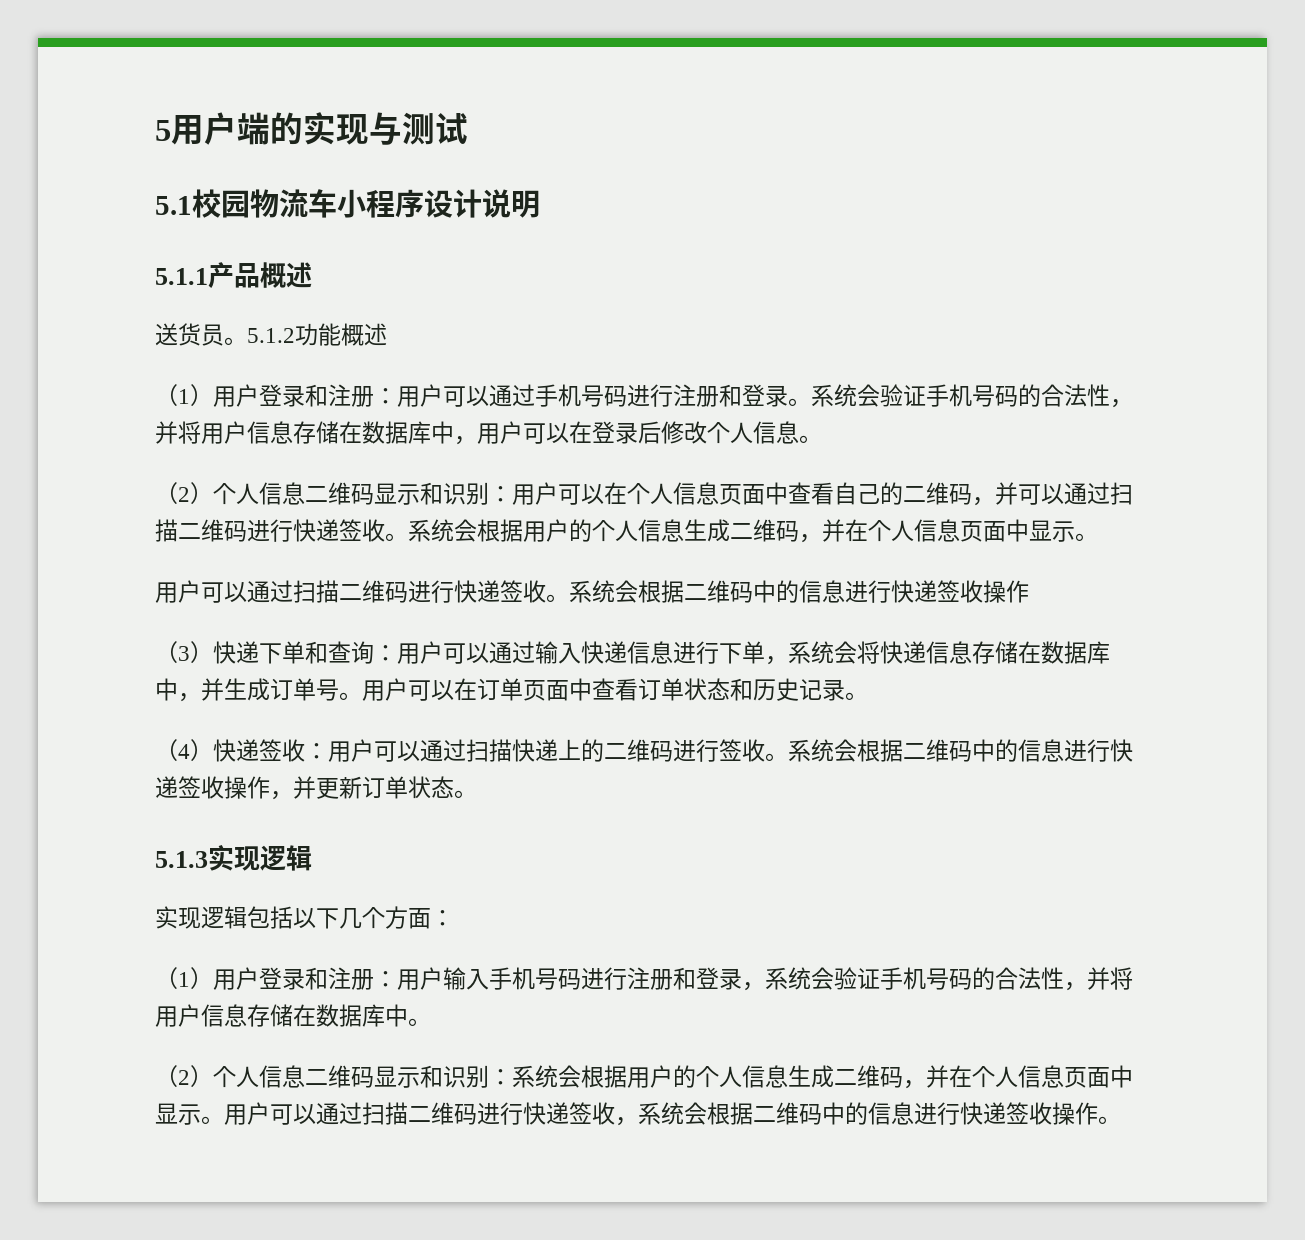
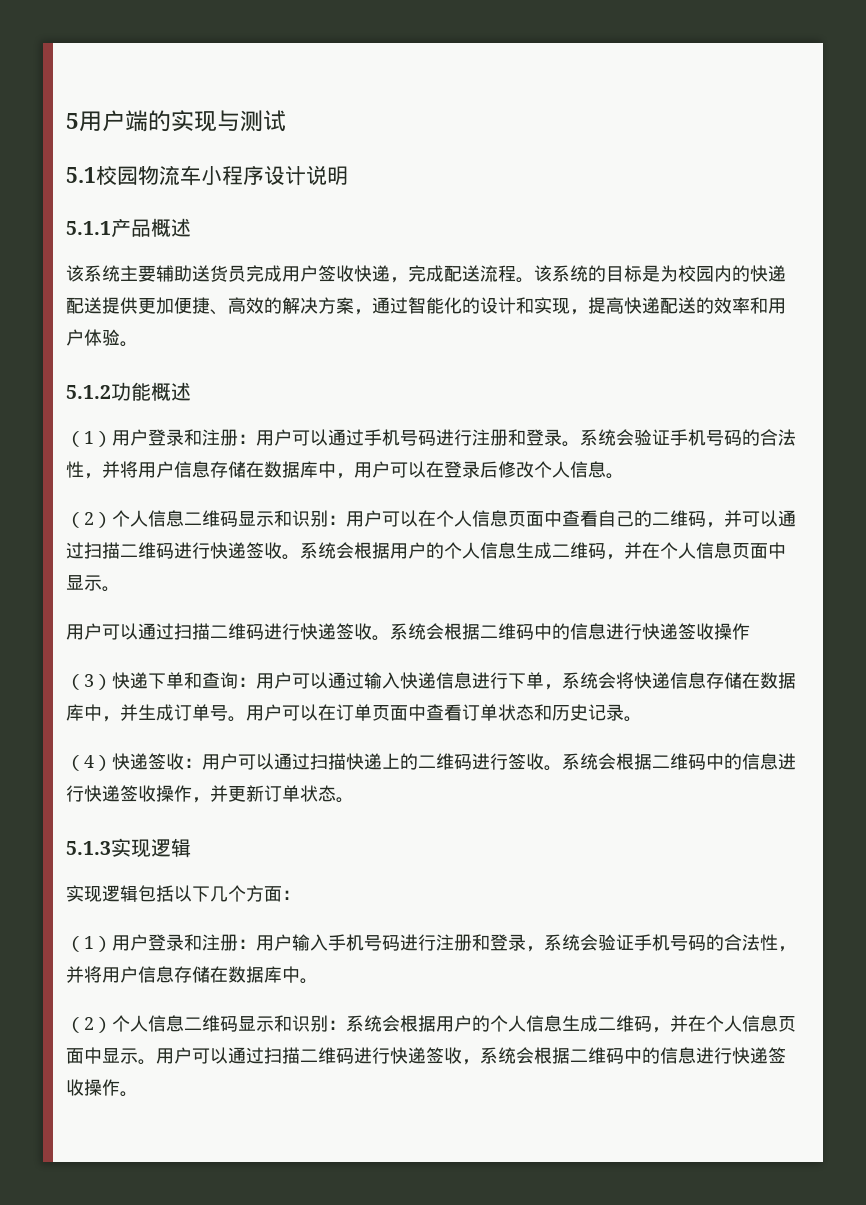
- 送货员。5.1.2功能概述
+ 该系统主要辅助送货员完成用户签收快递，完成配送流程。该系统的目标是为校园内的快递配送提供更加便捷、高效的解决方案，通过智能化的设计和实现，提高快递配送的效率和用户体验。
+ 5.1.2功能概述

